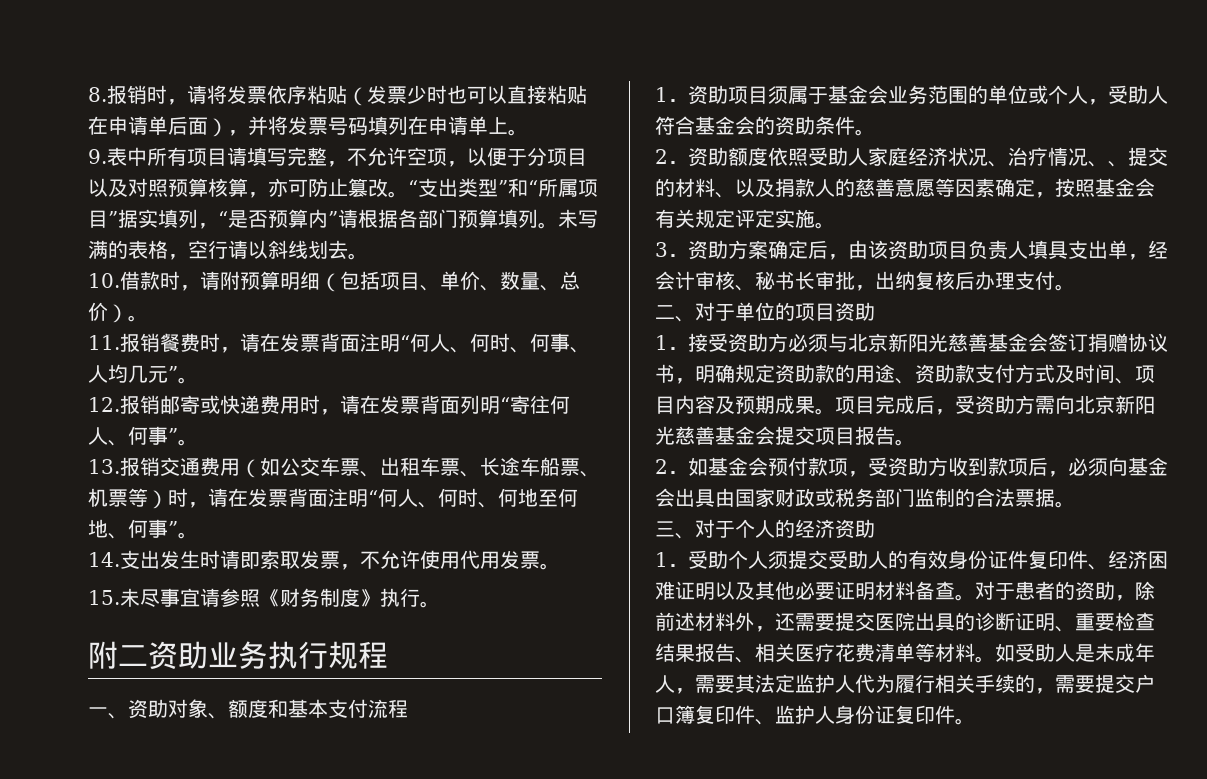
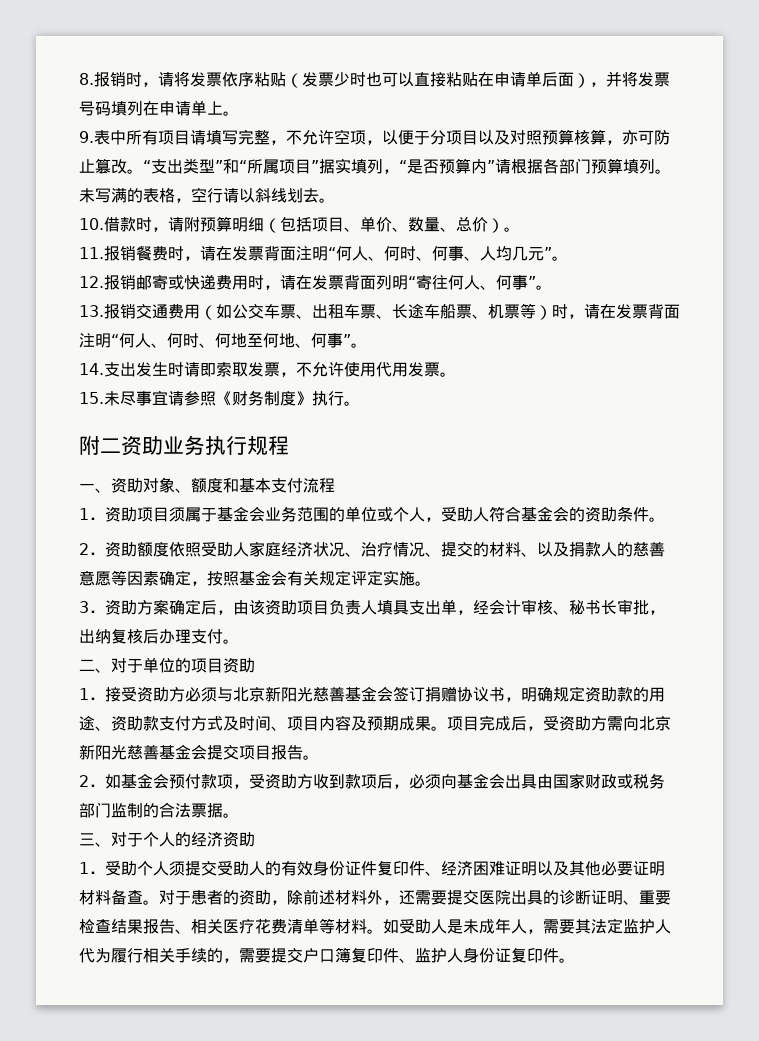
- 2．资助额度依照受助人家庭经济状况、治疗情况、、提交的材料、以及捐款人的慈善意愿等因素确定，按照基金会有关规定评定实施。
+ 2．资助额度依照受助人家庭经济状况、治疗情况、提交的材料、以及捐款人的慈善意愿等因素确定，按照基金会有关规定评定实施。

